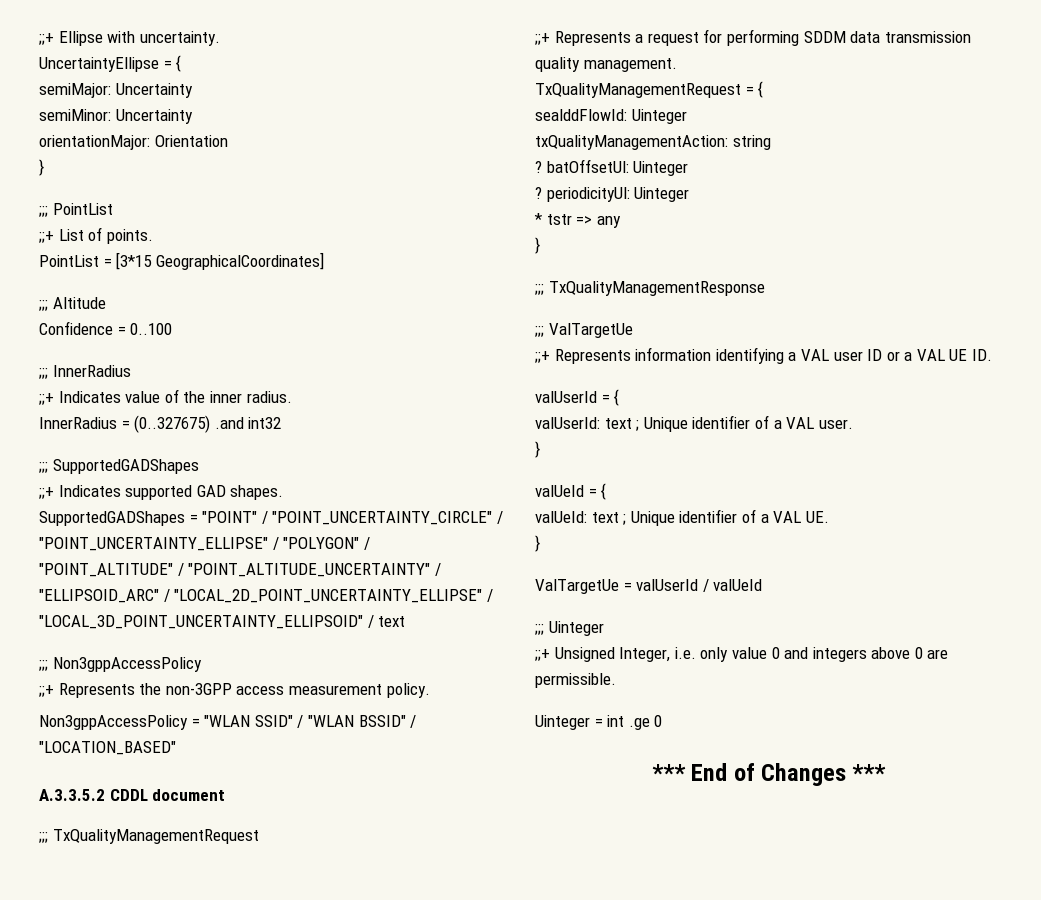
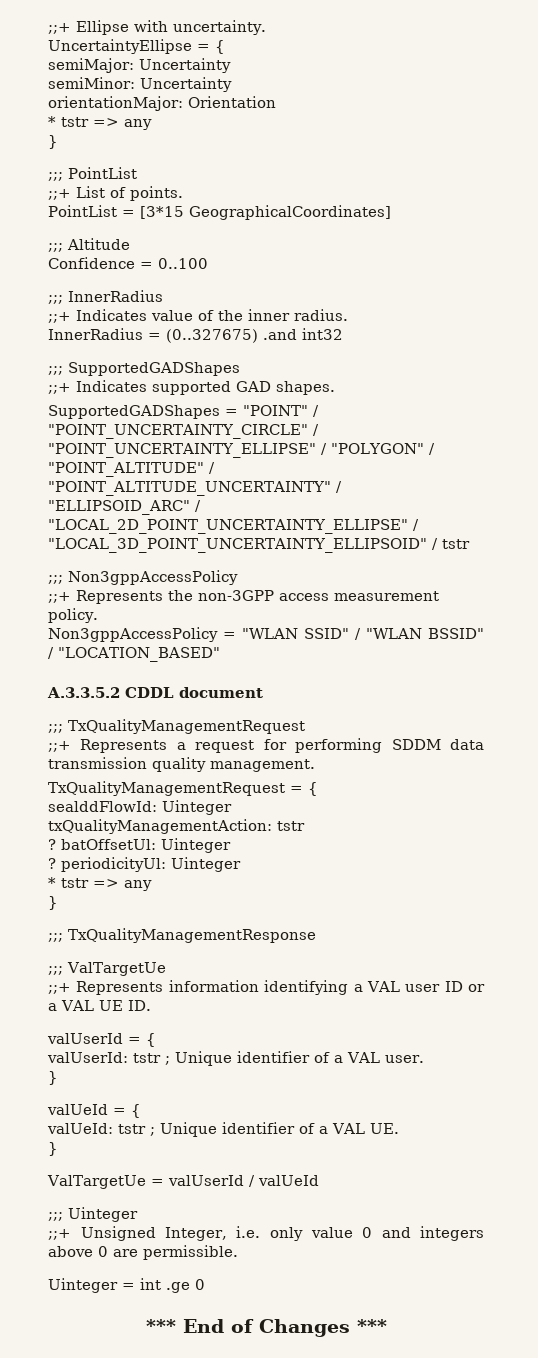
  orientationMajor: Orientation
+ * tstr => any
- SupportedGADShapes = "POINT" / "POINT_UNCERTAINTY_CIRCLE" / "POINT_UNCERTAINTY_ELLIPSE" / "POLYGON" / "POINT_ALTITUDE" / "POINT_ALTITUDE_UNCERTAINTY" / "ELLIPSOID_ARC" / "LOCAL_2D_POINT_UNCERTAINTY_ELLIPSE" / "LOCAL_3D_POINT_UNCERTAINTY_ELLIPSOID" / text
+ SupportedGADShapes = "POINT" / "POINT_UNCERTAINTY_CIRCLE" / "POINT_UNCERTAINTY_ELLIPSE" / "POLYGON" / "POINT_ALTITUDE" / "POINT_ALTITUDE_UNCERTAINTY" / "ELLIPSOID_ARC" / "LOCAL_2D_POINT_UNCERTAINTY_ELLIPSE" / "LOCAL_3D_POINT_UNCERTAINTY_ELLIPSOID" / tstr
- txQualityManagementAction: string
+ txQualityManagementAction: tstr
- valUserId: text ; Unique identifier of a VAL user.
+ valUserId: tstr ; Unique identifier of a VAL user.
- valUeId: text ; Unique identifier of a VAL UE.
+ valUeId: tstr ; Unique identifier of a VAL UE.

